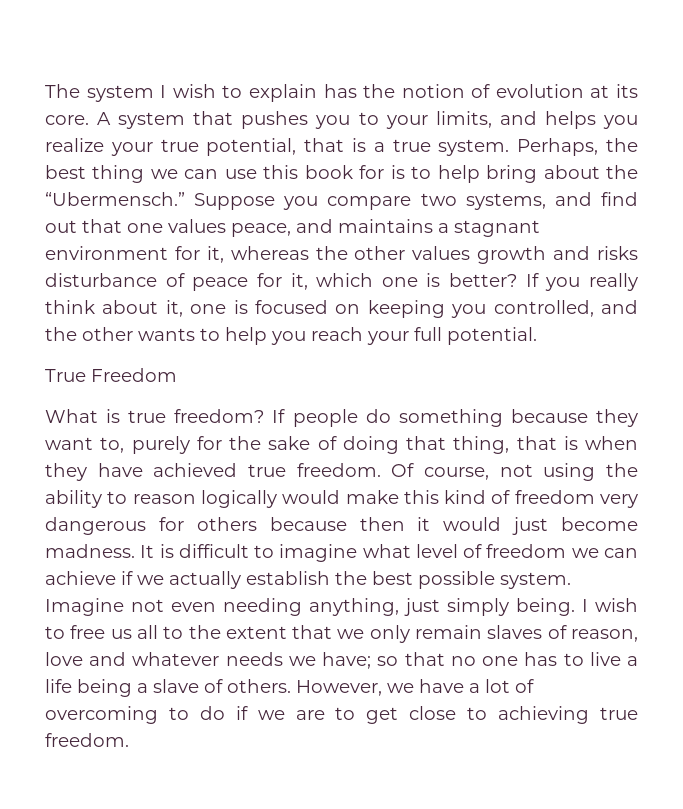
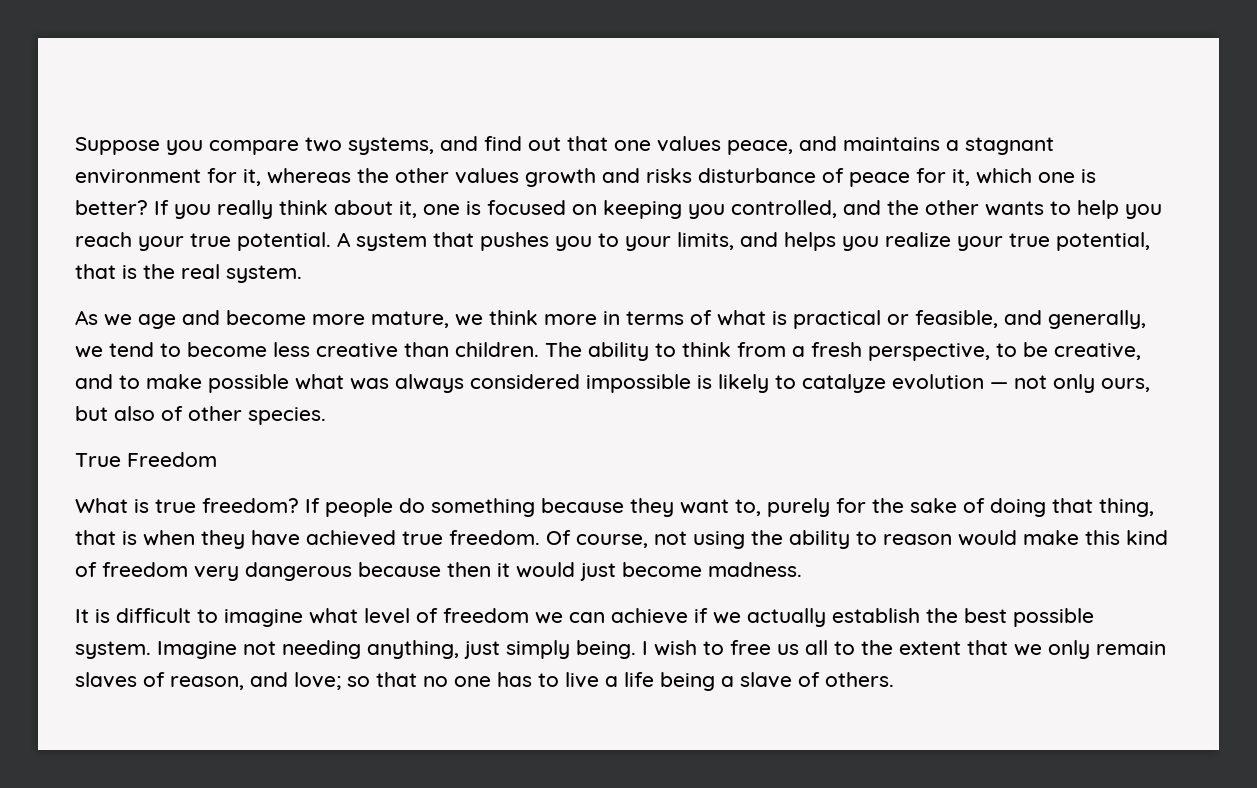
- The system I wish to explain has the notion of evolution at its core. A system that pushes you to your limits, and helps you realize your true potential, that is a true system. Perhaps, the best thing we can use this book for is to help bring about the “Ubermensch.”
- If you really think about it, one is focused on keeping you controlled, and the other wants to help you reach your full potential.
+ If you really think about it, one is focused on keeping you controlled, and the other wants to help you reach your true potential. A system that pushes you to your limits, and helps you realize your true potential, that is the real system.
+ As we age and become more mature, we think more in terms of what is practical or feasible, and generally, we tend to become less creative than children. The ability to think from a fresh perspective, to be creative, and to make possible what was always considered impossible is likely to catalyze evolution — not only ours, but also of other species.
- Of course, not using the ability to reason logically would make this kind of freedom very dangerous for others because then it would just become madness. It is difficult to imagine what level of freedom we can achieve if we actually establish the best possible system.
+ Of course, not using the ability to reason would make this kind of freedom very dangerous because then it would just become madness.
+ It is difficult to imagine what level of freedom we can achieve if we actually establish the best possible system.
- Imagine not even needing anything, just simply being.
+ Imagine not needing anything, just simply being.
- I wish to free us all to the extent that we only remain slaves of reason, love and whatever needs we have; so that no one has to live a life being a slave of others. However, we have a lot of overcoming to do if we are to get close to achieving true freedom.
+ I wish to free us all to the extent that we only remain slaves of reason, and love; so that no one has to live a life being a slave of others.

